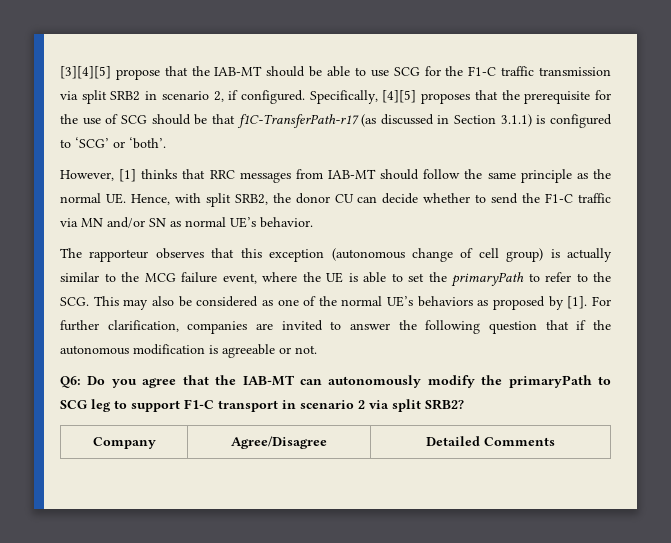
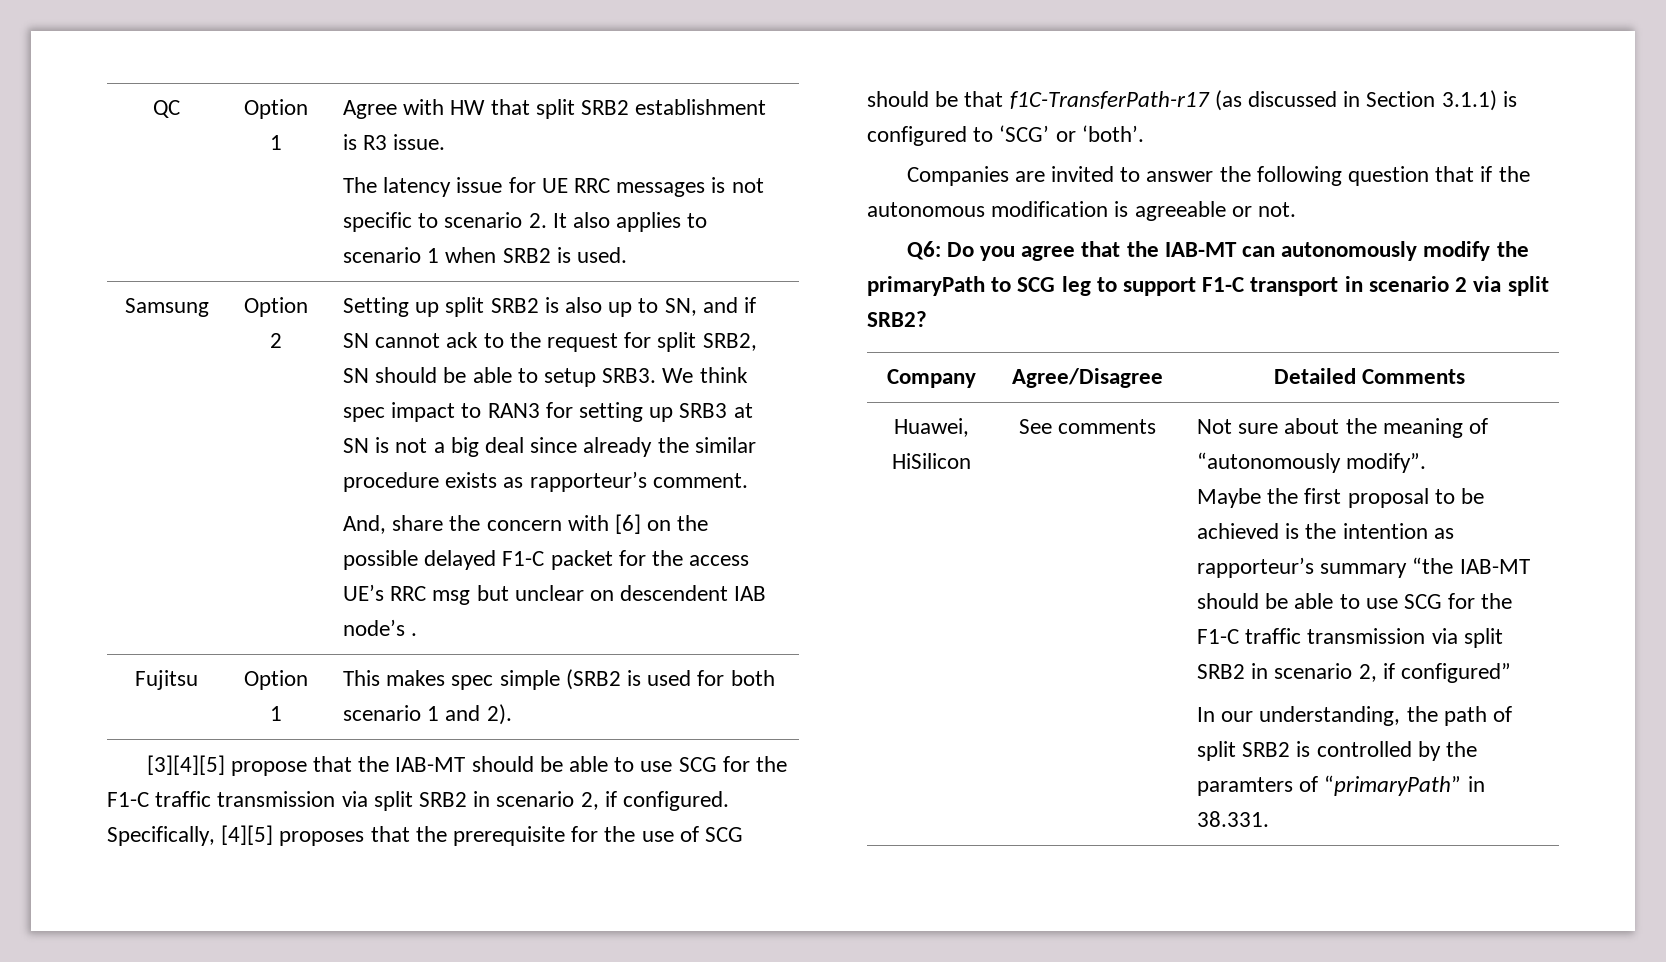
+ QC | Option 1 | Agree with HW that split SRB2 establishment is R3 issue.
+ The latency issue for UE RRC messages is not specific to scenario 2. It also applies to scenario 1 when SRB2 is used.
+ Samsung | Option 2 | Setting up split SRB2 is also up to SN, and if SN cannot ack to the request for split SRB2, SN should be able to setup SRB3. We think spec impact to RAN3 for setting up SRB3 at SN is not a big deal since already the similar procedure exists as rapporteur’s comment.
+ And, share the concern with [6] on the possible delayed F1-C packet for the access UE’s RRC msg but unclear on descendent IAB node’s .
+ Fujitsu | Option 1 | This makes spec simple (SRB2 is used for both scenario 1 and 2).
- However, [1] thinks that RRC messages from IAB-MT should follow the same principle as the normal UE. Hence, with split SRB2, the donor CU can decide whether to send the F1-C traffic via MN and/or SN as normal UE’s behavior.
- The rapporteur observes that this exception (autonomous change of cell group) is actually similar to the MCG failure event, where the UE is able to set the primaryPath to refer to the SCG. This may also be considered as one of the normal UE’s behaviors as proposed by [1]. For further clarification, companies are invited to answer the following question that if the autonomous modification is agreeable or not.
+ Companies are invited to answer the following question that if the autonomous modification is agreeable or not.
+ Huawei, HiSilicon | See comments | Not sure about the meaning of “autonomously modify”.
+ Maybe the first proposal to be achieved is the intention as rapporteur’s summary “the IAB-MT should be able to use SCG for the F1-C traffic transmission via split SRB2 in scenario 2, if configured”
+ In our understanding, the path of split SRB2 is controlled by the paramters of “primaryPath” in 38.331.

